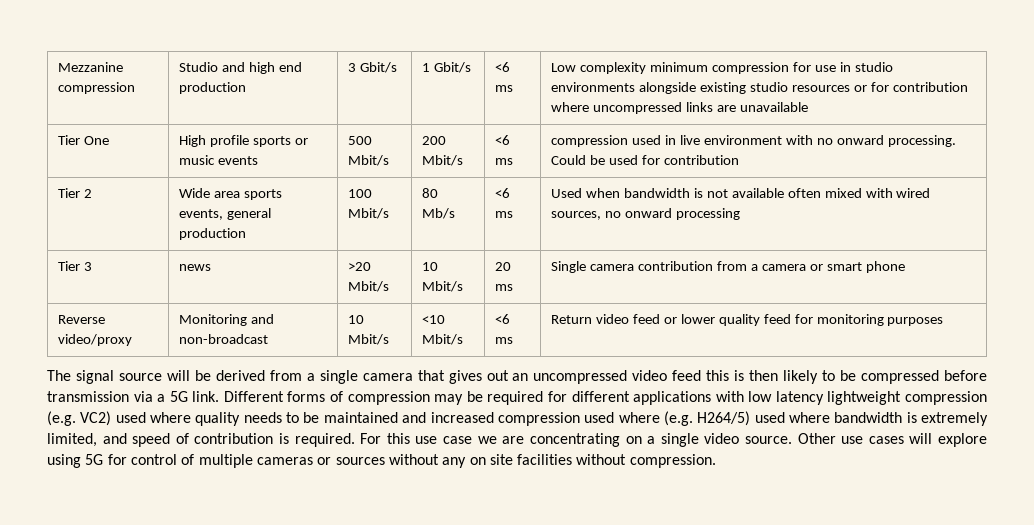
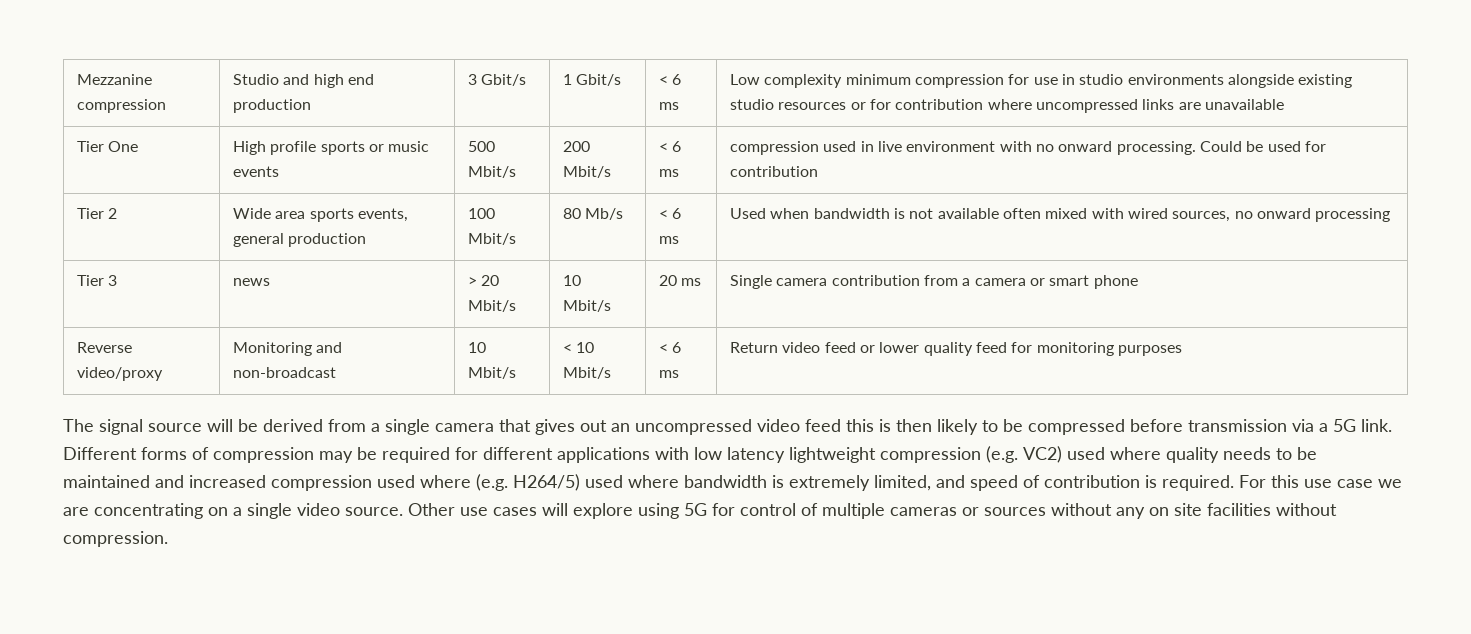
- Mezzanine compression | Studio and high end production | 3 Gbit/s | 1 Gbit/s | <6 ms | Low complexity minimum compression for use in studio environments alongside existing studio resources or for contribution where uncompressed links are unavailable
+ Mezzanine compression | Studio and high end production | 3 Gbit/s | 1 Gbit/s | < 6 ms | Low complexity minimum compression for use in studio environments alongside existing studio resources or for contribution where uncompressed links are unavailable
- Tier One | High profile sports or music events | 500 Mbit/s | 200 Mbit/s | <6 ms | compression used in live environment with no onward processing. Could be used for contribution
+ Tier One | High profile sports or music events | 500 Mbit/s | 200 Mbit/s | < 6 ms | compression used in live environment with no onward processing. Could be used for contribution
- Tier 2 | Wide area sports events, general production | 100 Mbit/s | 80 Mb/s | <6 ms | Used when bandwidth is not available often mixed with wired sources, no onward processing
+ Tier 2 | Wide area sports events, general production | 100 Mbit/s | 80 Mb/s | < 6 ms | Used when bandwidth is not available often mixed with wired sources, no onward processing
- Tier 3 | news | >20 Mbit/s | 10 Mbit/s | 20 ms | Single camera contribution from a camera or smart phone
+ Tier 3 | news | > 20 Mbit/s | 10 Mbit/s | 20 ms | Single camera contribution from a camera or smart phone
- Reverse video/proxy | Monitoring and non-broadcast | 10 Mbit/s | <10 Mbit/s | <6 ms | Return video feed or lower quality feed for monitoring purposes
+ Reverse video/proxy | Monitoring and non-broadcast | 10 Mbit/s | < 10 Mbit/s | < 6 ms | Return video feed or lower quality feed for monitoring purposes

